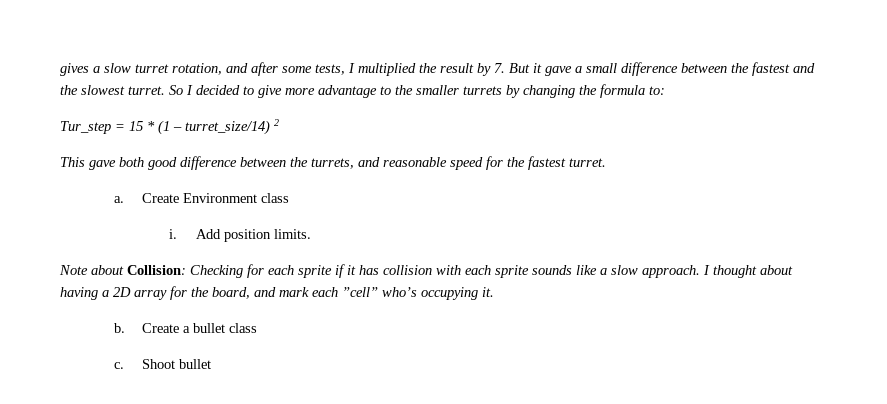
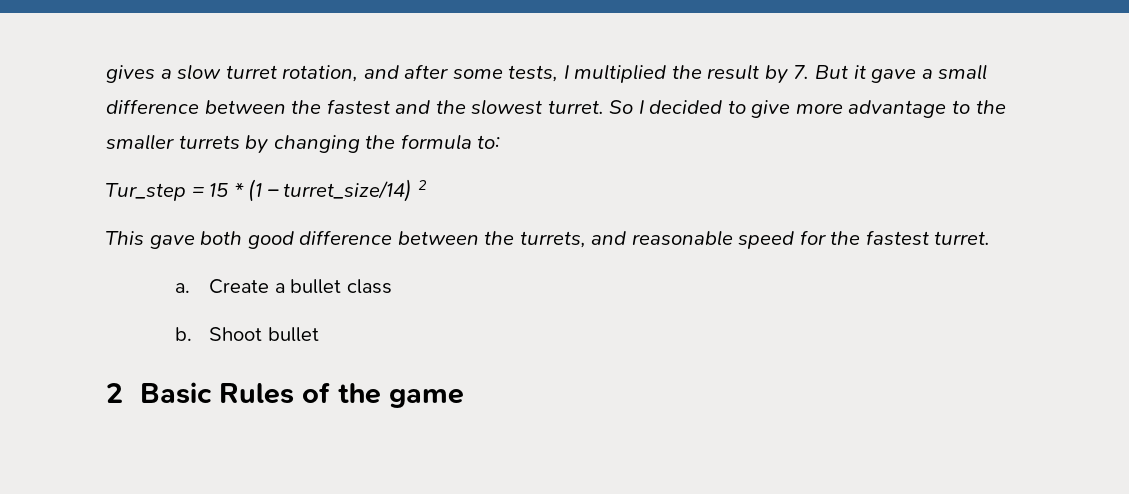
- Create Environment class
- i. Add position limits.
- Note about Collision: Checking for each sprite if it has collision with each sprite sounds like a slow approach. I thought about having a 2D array for the board, and mark each ”cell” who’s occupying it.
- b. Create a bullet class
+ Create a bullet class
- c.
+ b.
+ 2 Basic Rules of the game

